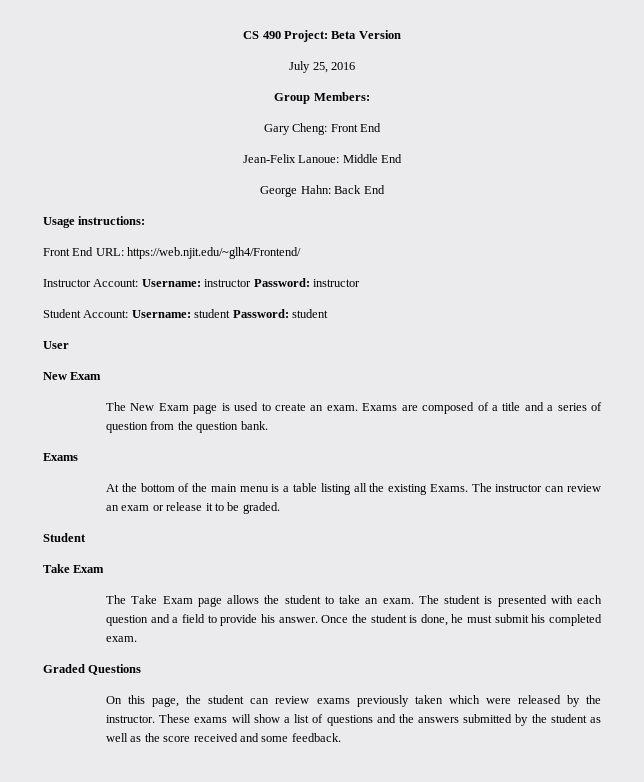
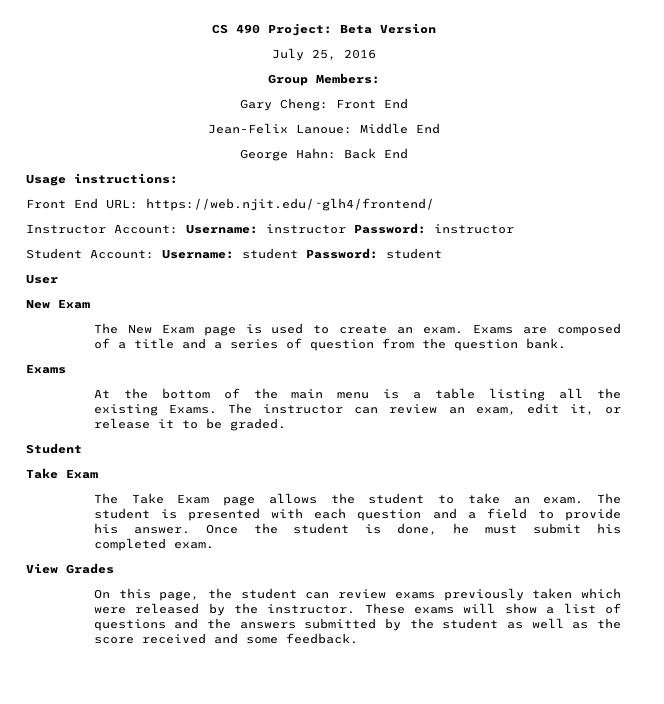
- Front End URL: https://web.njit.edu/~glh4/Frontend/
+ Front End URL: https://web.njit.edu/~glh4/frontend/
- The instructor can review an exam or release it to be graded.
+ The instructor can review an exam, edit it, or release it to be graded.
- Graded Questions
+ View Grades

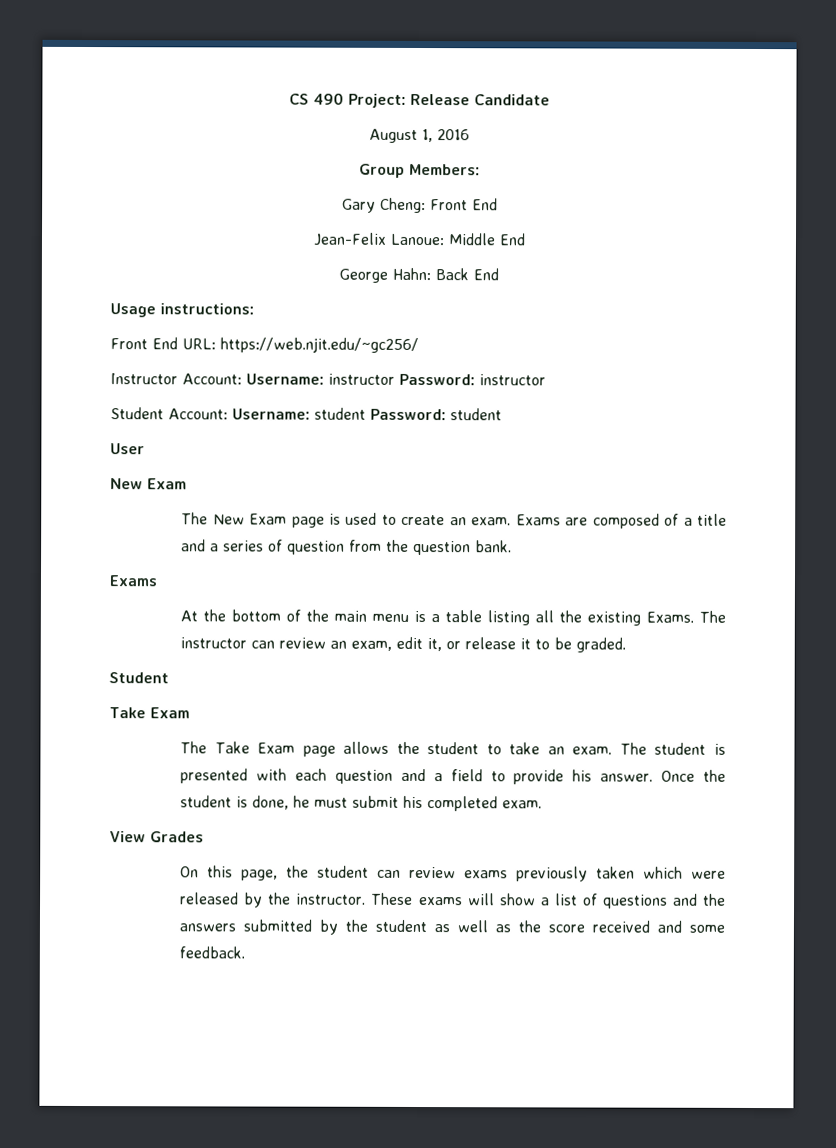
- CS 490 Project: Beta Version
- July 25, 2016
+ CS 490 Project: Release Candidate
+ August 1, 2016
- Front End URL: https://web.njit.edu/~glh4/frontend/
+ Front End URL: https://web.njit.edu/~gc256/

